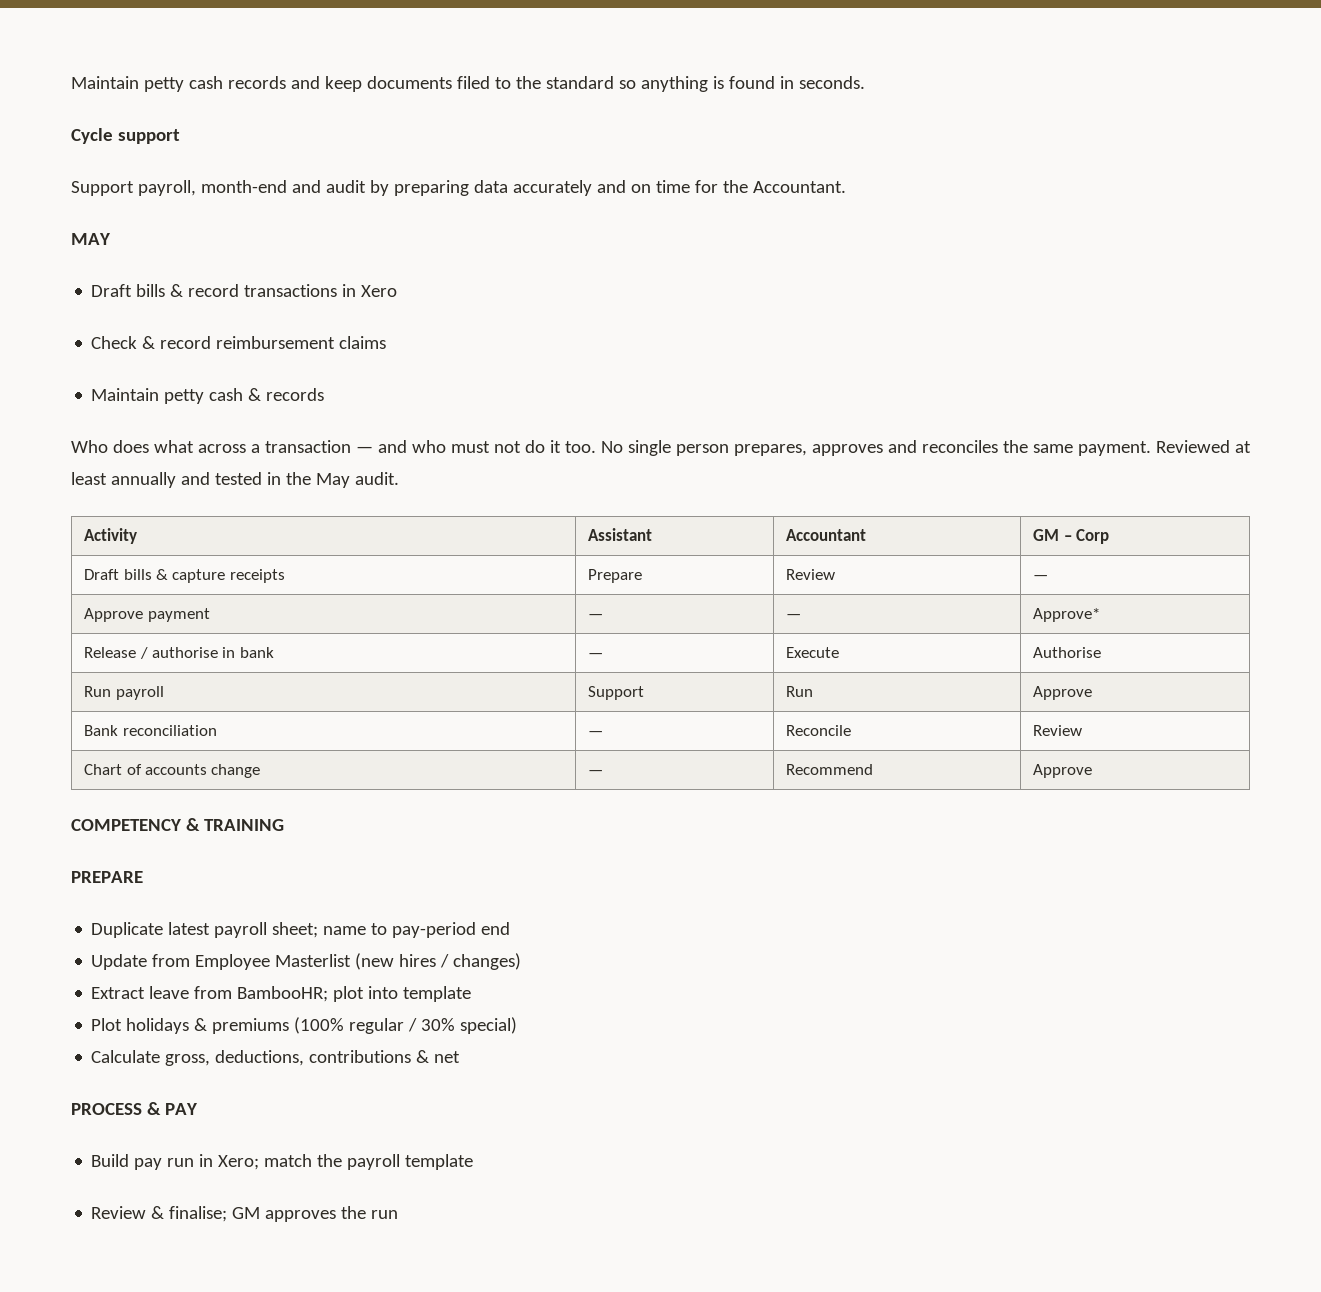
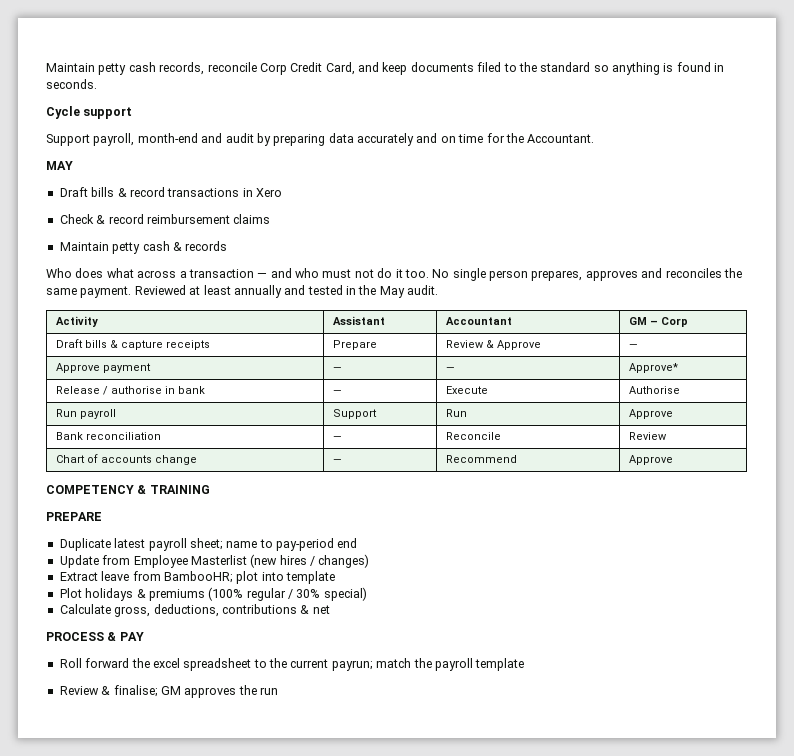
- Maintain petty cash records and keep documents filed to the standard so anything is found in seconds.
+ Maintain petty cash records, reconcile Corp Credit Card, and keep documents filed to the standard so anything is found in seconds.
- Draft bills & capture receipts | Prepare | Review | —
+ Draft bills & capture receipts | Prepare | Review & Approve | —
- Build pay run in Xero; match the payroll template
+ Roll forward the excel spreadsheet to the current payrun; match the payroll template

